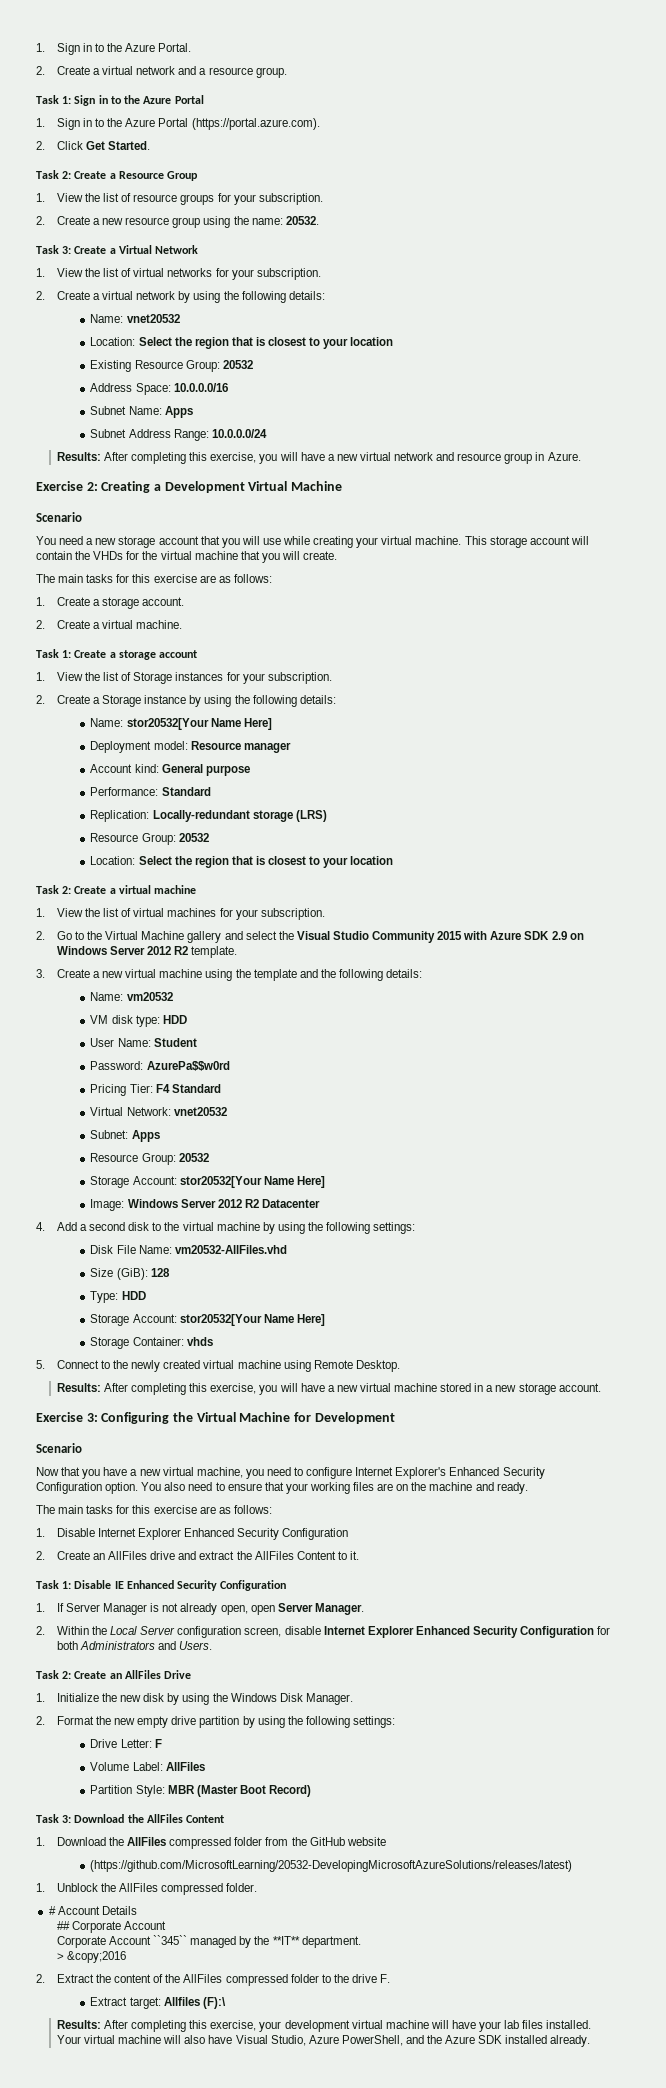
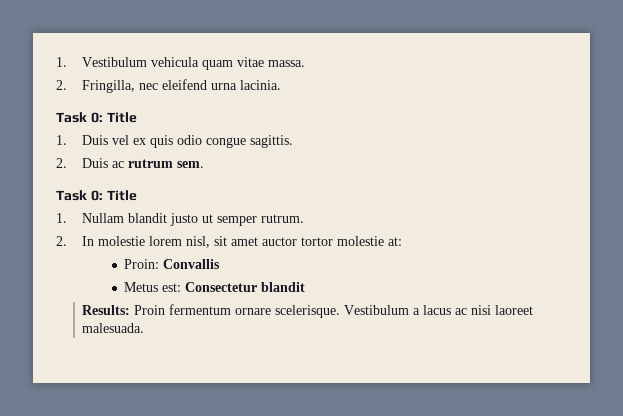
- 1. Sign in to the Azure Portal.
- 2. Create a virtual network and a resource group.
- Task 1: Sign in to the Azure Portal
- 1. Sign in to the Azure Portal (https://portal.azure.com).
- 2. Click Get Started.
- Task 2: Create a Resource Group
- 1. View the list of resource groups for your subscription.
- 2. Create a new resource group using the name: 20532.
- Task 3: Create a Virtual Network
- 1. View the list of virtual networks for your subscription.
- 2. Create a virtual network by using the following details:
- Name: vnet20532
- Location: Select the region that is closest to your location
- Existing Resource Group: 20532
- Address Space: 10.0.0.0/16
- Subnet Name: Apps
- Subnet Address Range: 10.0.0.0/24
- Results: After completing this exercise, you will have a new virtual network and resource group in Azure.
- Exercise 2: Creating a Development Virtual Machine
- Scenario
- You need a new storage account that you will use while creating your virtual machine. This storage account will contain the VHDs for the virtual machine that you will create.
- The main tasks for this exercise are as follows:
- 1. Create a storage account.
- 2. Create a virtual machine.
- Task 1: Create a storage account
- 1. View the list of Storage instances for your subscription.
- 2. Create a Storage instance by using the following details:
- Name: stor20532[Your Name Here]
- Deployment model: Resource manager
- Account kind: General purpose
- Performance: Standard
- Replication: Locally-redundant storage (LRS)
- Resource Group: 20532
- Location: Select the region that is closest to your location
- Task 2: Create a virtual machine
- 1. View the list of virtual machines for your subscription.
- 2. Go to the Virtual Machine gallery and select the Visual Studio Community 2015 with Azure SDK 2.9 on Windows Server 2012 R2 template.
- 3. Create a new virtual machine using the template and the following details:
- Name: vm20532
- VM disk type: HDD
- User Name: Student
- Password: AzurePa$$w0rd
- Pricing Tier: F4 Standard
- Virtual Network: vnet20532
- Subnet: Apps
- Resource Group: 20532
- Storage Account: stor20532[Your Name Here]
- Image: Windows Server 2012 R2 Datacenter
- 4. Add a second disk to the virtual machine by using the following settings:
- Disk File Name: vm20532-AllFiles.vhd
- Size (GiB): 128
- Type: HDD
- Storage Account: stor20532[Your Name Here]
- Storage Container: vhds
- 5. Connect to the newly created virtual machine using Remote Desktop.
- Results: After completing this exercise, you will have a new virtual machine stored in a new storage account.
- Exercise 3: Configuring the Virtual Machine for Development
- Scenario
- Now that you have a new virtual machine, you need to configure Internet Explorer's Enhanced Security Configuration option. You also need to ensure that your working files are on the machine and ready.
- The main tasks for this exercise are as follows:
- 1. Disable Internet Explorer Enhanced Security Configuration
- 2. Create an AllFiles drive and extract the AllFiles Content to it.
- Task 1: Disable IE Enhanced Security Configuration
- 1. If Server Manager is not already open, open Server Manager.
- 2. Within the Local Server configuration screen, disable Internet Explorer Enhanced Security Configuration for both Administrators and Users.
- Task 2: Create an AllFiles Drive
- 1. Initialize the new disk by using the Windows Disk Manager.
- 2. Format the new empty drive partition by using the following settings:
- Drive Letter: F
- Volume Label: AllFiles
- Partition Style: MBR (Master Boot Record)
- Task 3: Download the AllFiles Content
- 1. Download the AllFiles compressed folder from the GitHub website
- (https://github.com/MicrosoftLearning/20532-DevelopingMicrosoftAzureSolutions/releases/latest)
- 1. Unblock the AllFiles compressed folder.
- # Account Details
- ## Corporate Account
- Corporate Account ``345`` managed by the **IT** department.
- > &copy;2016
- 2. Extract the content of the AllFiles compressed folder to the drive F.
- Extract target: Allfiles (F):\
- Results: After completing this exercise, your development virtual machine will have your lab files installed. Your virtual machine will also have Visual Studio, Azure PowerShell, and the Azure SDK installed already.
+ 1. Vestibulum vehicula quam vitae massa.
+ 2. Fringilla, nec eleifend urna lacinia.
+ Task 0: Title
+ 1. Duis vel ex quis odio congue sagittis.
+ 2. Duis ac rutrum sem.
+ Task 0: Title
+ 1. Nullam blandit justo ut semper rutrum.
+ 2. In molestie lorem nisl, sit amet auctor tortor molestie at:
+ Proin: Convallis
+ Metus est: Consectetur blandit
+ Results: Proin fermentum ornare scelerisque. Vestibulum a lacus ac nisi laoreet malesuada.

